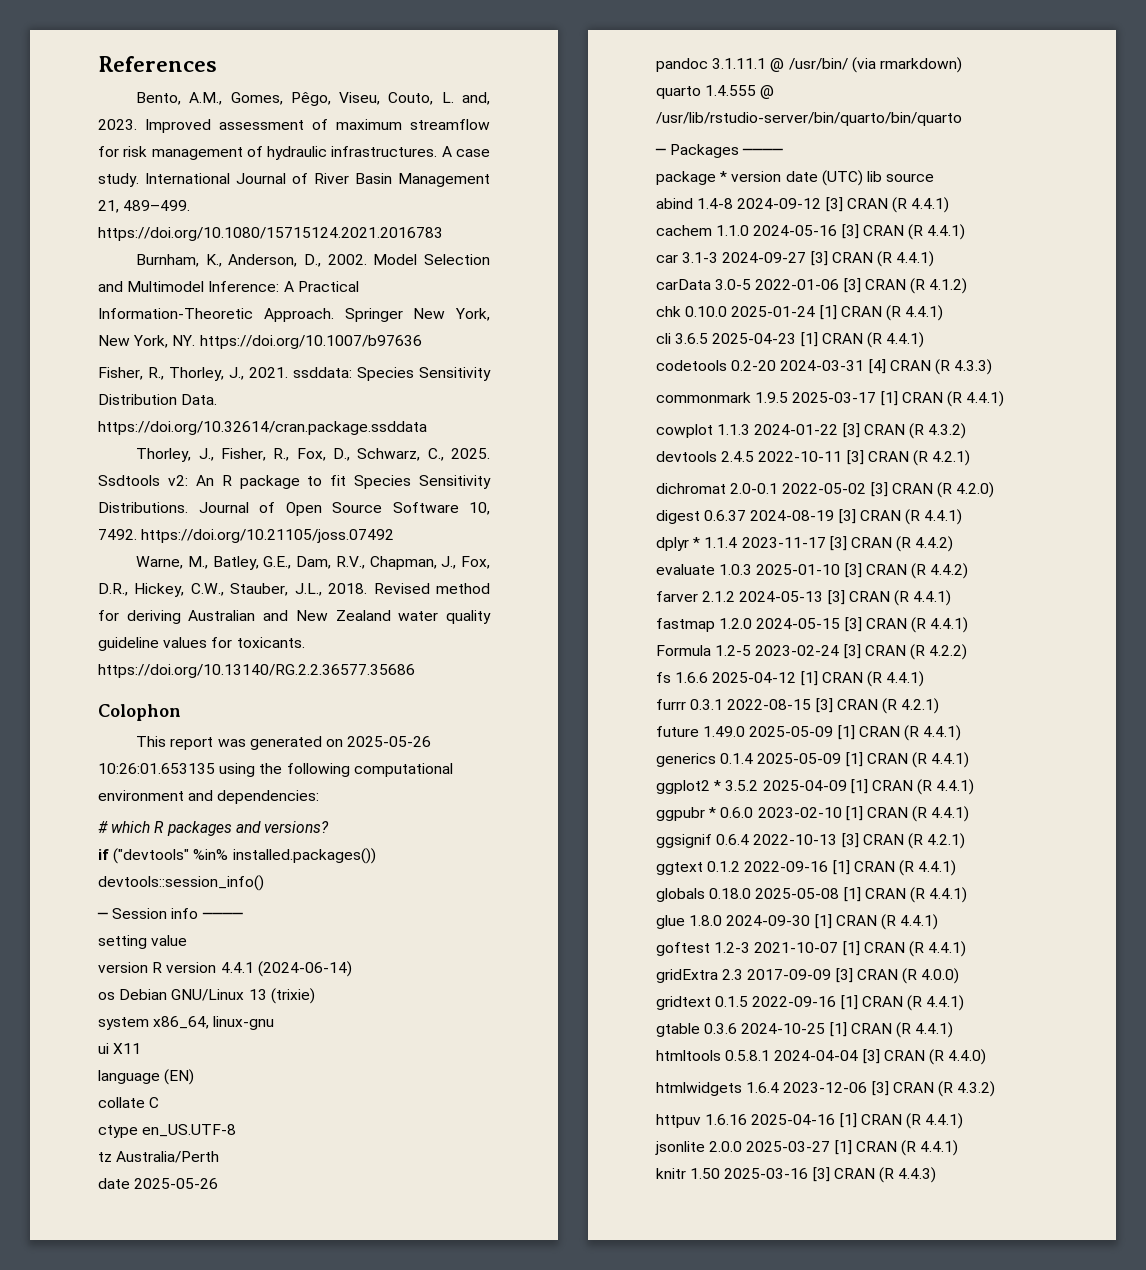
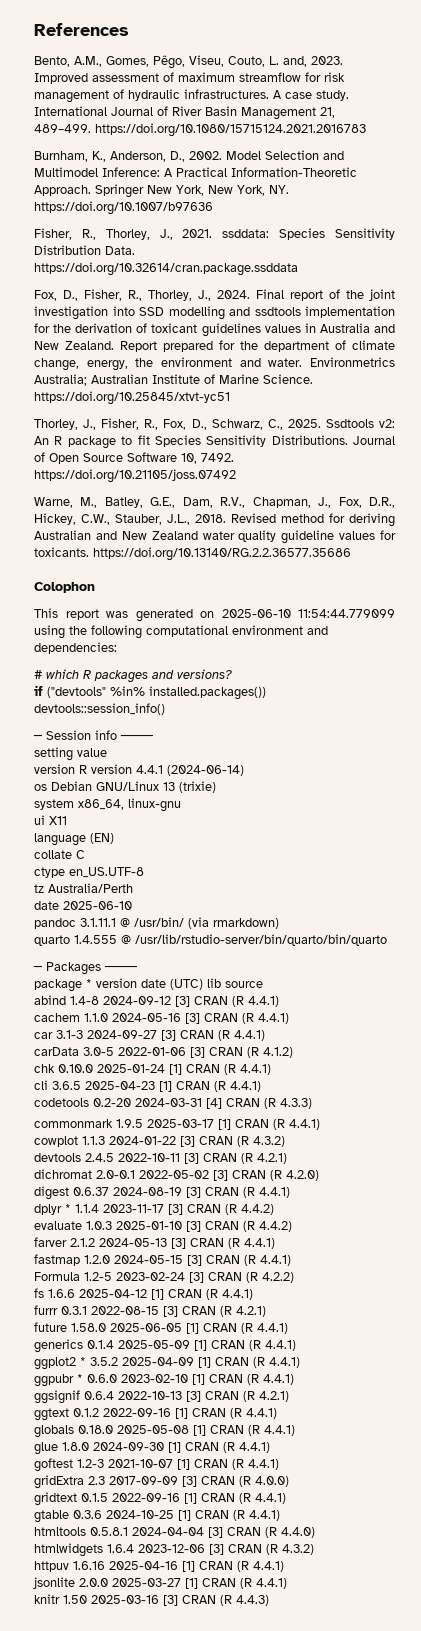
+ Fox, D., Fisher, R., Thorley, J., 2024. Final report of the joint investigation into SSD modelling and ssdtools implementation for the derivation of toxicant guidelines values in Australia and New Zealand. Report prepared for the department of climate change, energy, the environment and water. Environmetrics Australia; Australian Institute of Marine Science. https://doi.org/10.25845/xtvt-yc51
- This report was generated on 2025-05-26 10:26:01.653135 using the following computational environment and dependencies:
+ This report was generated on 2025-06-10 11:54:44.779099 using the following computational environment and dependencies:
- date 2025-05-26
+ date 2025-06-10
- future 1.49.0 2025-05-09 [1] CRAN (R 4.4.1)
+ future 1.58.0 2025-06-05 [1] CRAN (R 4.4.1)

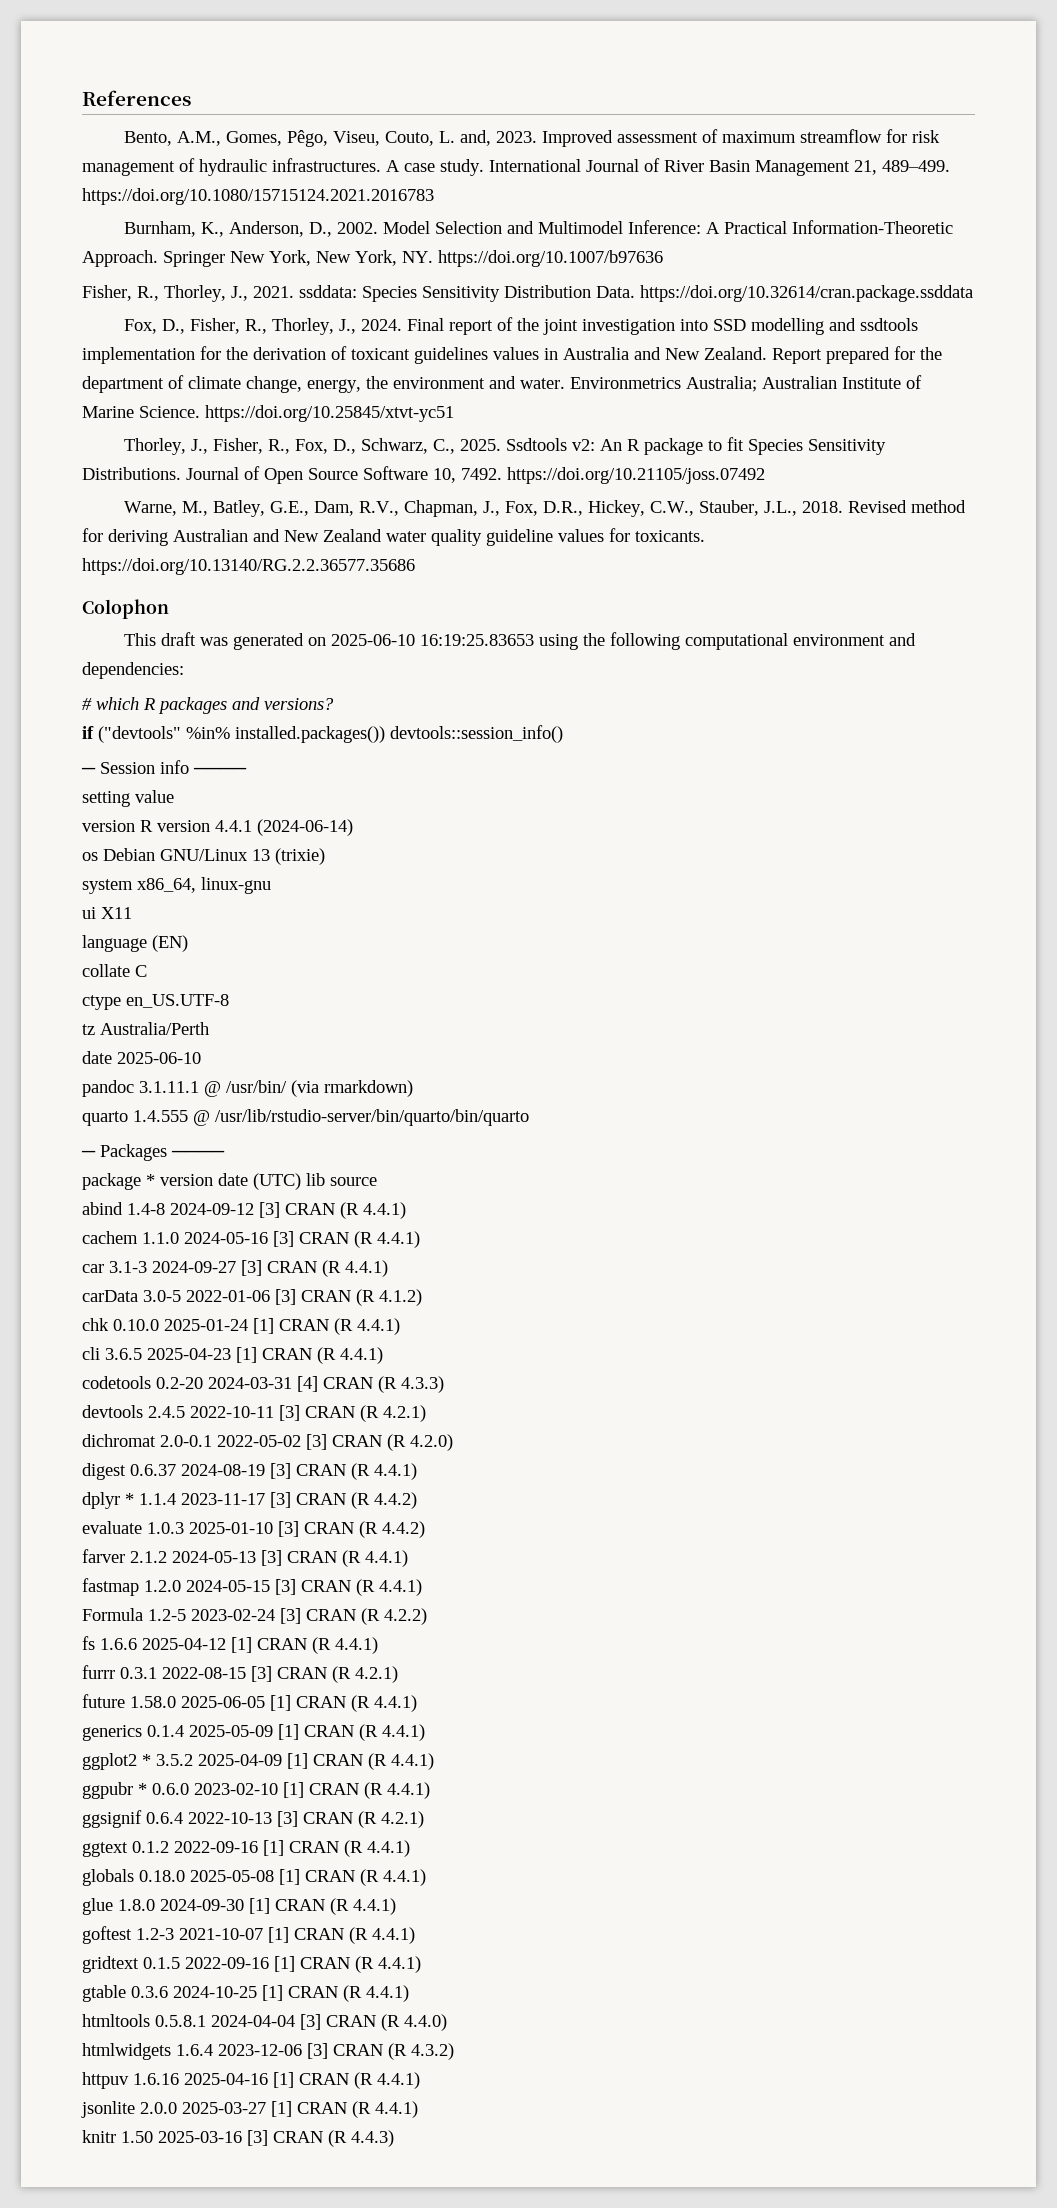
- This report was generated on 2025-06-10 11:54:44.779099 using the following computational environment and dependencies:
+ This draft was generated on 2025-06-10 16:19:25.83653 using the following computational environment and dependencies:
- commonmark 1.9.5 2025-03-17 [1] CRAN (R 4.4.1)
- cowplot 1.1.3 2024-01-22 [3] CRAN (R 4.3.2)
- gridExtra 2.3 2017-09-09 [3] CRAN (R 4.0.0)

